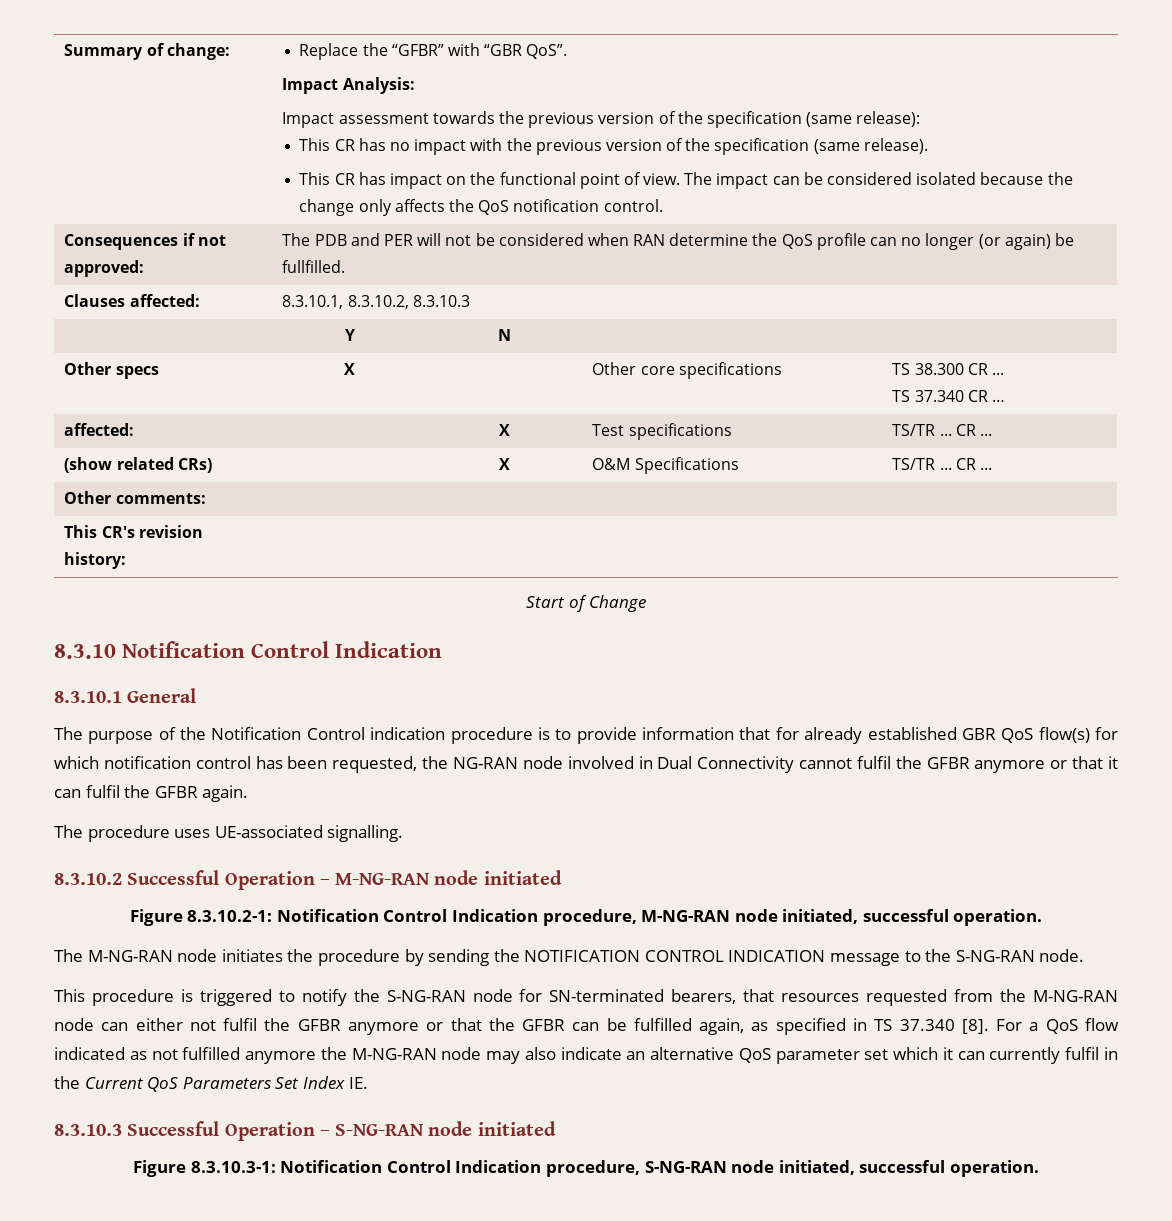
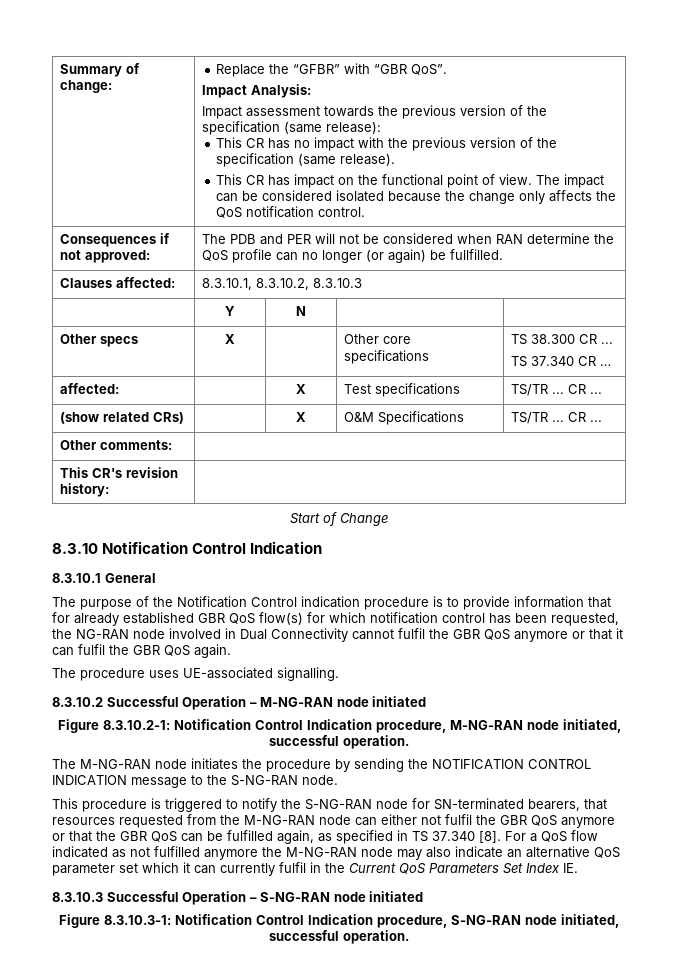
- The purpose of the Notification Control indication procedure is to provide information that for already established GBR QoS flow(s) for which notification control has been requested, the NG-RAN node involved in Dual Connectivity cannot fulfil the GFBR anymore or that it can fulfil the GFBR again.
+ The purpose of the Notification Control indication procedure is to provide information that for already established GBR QoS flow(s) for which notification control has been requested, the NG-RAN node involved in Dual Connectivity cannot fulfil the GBR QoS anymore or that it can fulfil the GBR QoS again.
- This procedure is triggered to notify the S-NG-RAN node for SN-terminated bearers, that resources requested from the M-NG-RAN node can either not fulfil the GFBR anymore or that the GFBR can be fulfilled again, as specified in TS 37.340 [8].
+ This procedure is triggered to notify the S-NG-RAN node for SN-terminated bearers, that resources requested from the M-NG-RAN node can either not fulfil the GBR QoS anymore or that the GBR QoS can be fulfilled again, as specified in TS 37.340 [8].

